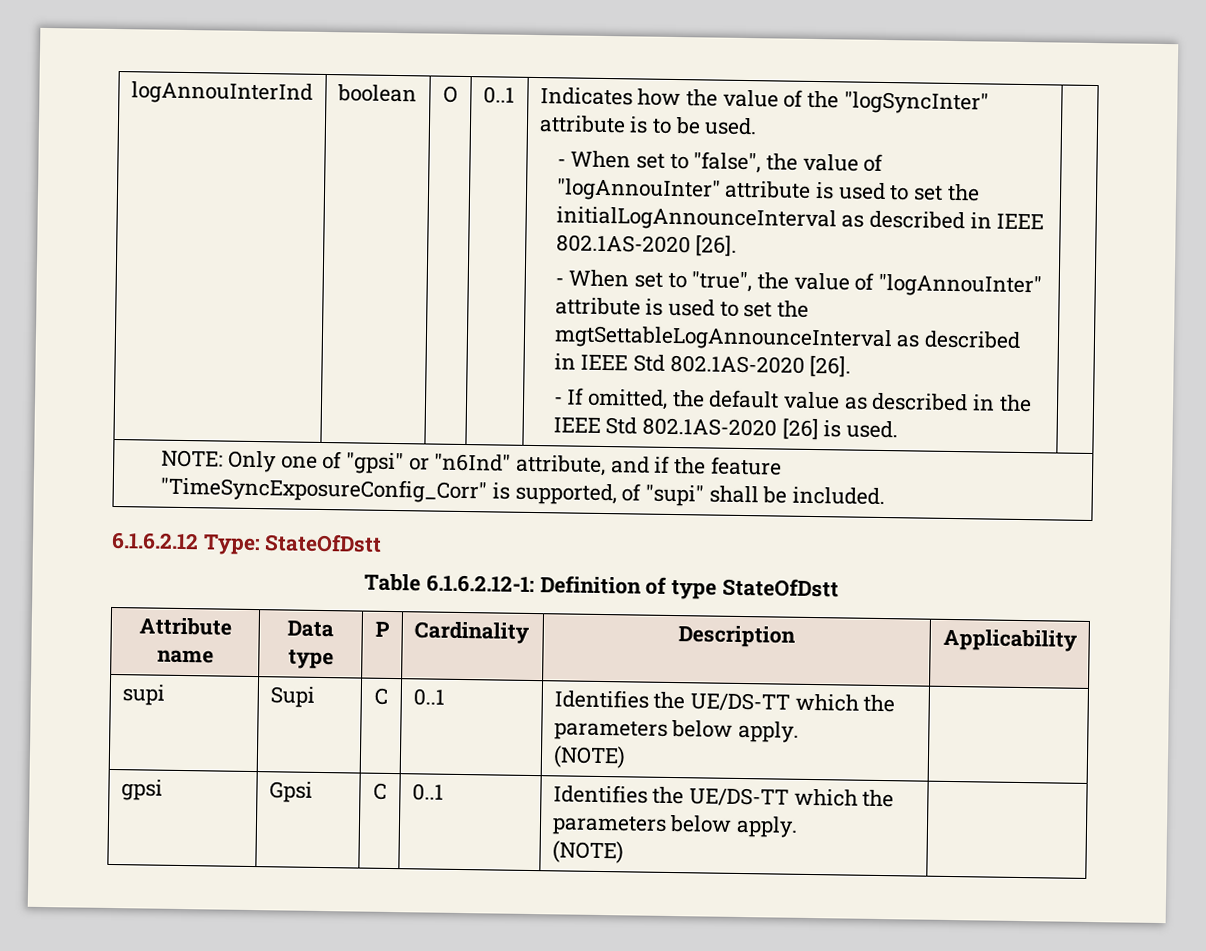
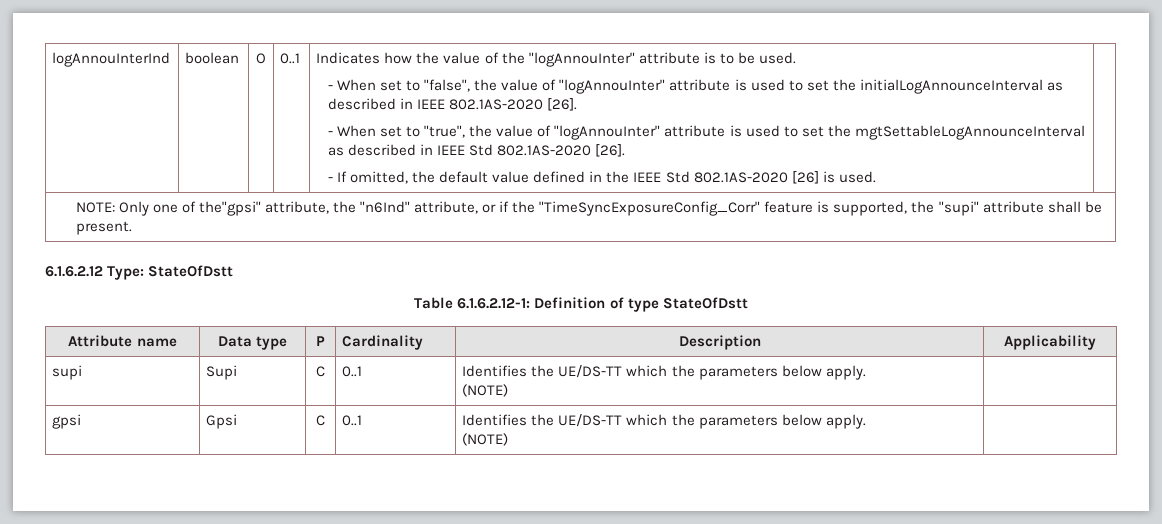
- Indicates how the value of the "logSyncInter" attribute is to be used.
+ Indicates how the value of the "logAnnouInter" attribute is to be used.
- - If omitted, the default value as described in the IEEE Std 802.1AS-2020 [26] is used.
+ - If omitted, the default value defined in the IEEE Std 802.1AS-2020 [26] is used.
- NOTE: Only one of "gpsi" or "n6Ind" attribute, and if the feature "TimeSyncExposureConfig_Corr" is supported, of "supi" shall be included.
+ NOTE: Only one of the"gpsi" attribute, the "n6Ind" attribute, or if the "TimeSyncExposureConfig_Corr" feature is supported, the "supi" attribute shall be present.

